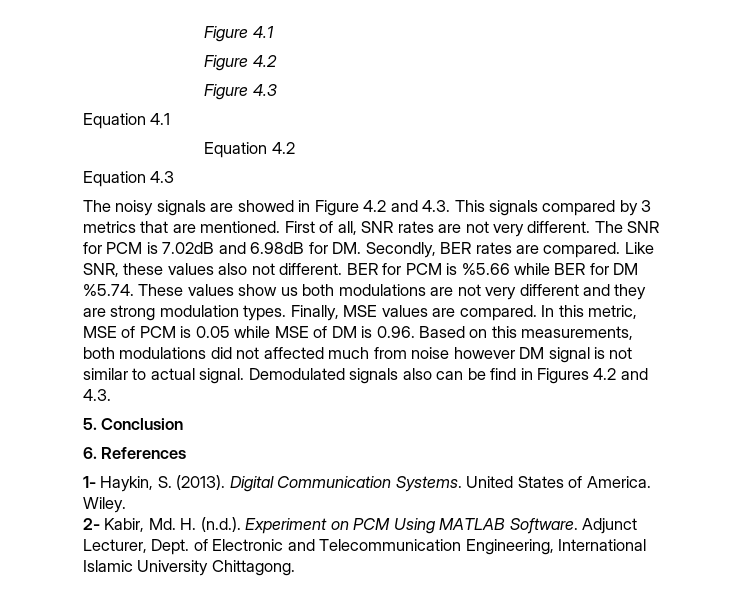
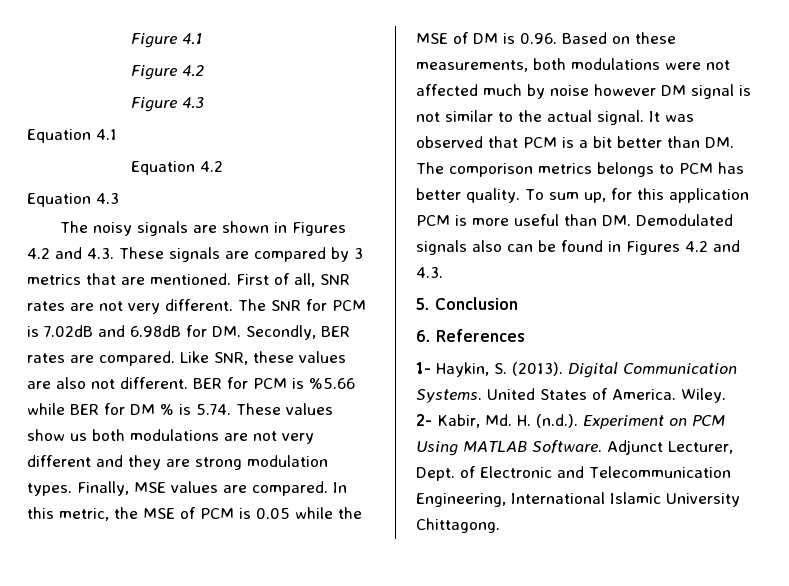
- The noisy signals are showed in Figure 4.2 and 4.3. This signals compared by 3 metrics that are mentioned.
+ The noisy signals are shown in Figures 4.2 and 4.3. These signals are compared by 3 metrics that are mentioned.
- Like SNR, these values also not different.
+ Like SNR, these values are also not different.
- BER for PCM is %5.66 while BER for DM %5.74. These values show us both modulations are not very different and they are strong modulation types.
+ BER for PCM is %5.66 while BER for DM % is 5.74. These values show us both modulations are not very different and they are strong modulation types.
- In this metric, MSE of PCM is 0.05 while MSE of DM is 0.96. Based on this measurements, both modulations did not affected much from noise however DM signal is not similar to actual signal.
+ In this metric, the MSE of PCM is 0.05 while the MSE of DM is 0.96. Based on these measurements, both modulations were not affected much by noise however DM signal is not similar to the actual signal.
- Demodulated signals also can be find in Figures 4.2 and 4.3.
+ It was observed that PCM is a bit better than DM. The comporison metrics belongs to PCM has better quality. To sum up, for this application PCM is more useful than DM. Demodulated signals also can be found in Figures 4.2 and 4.3.

